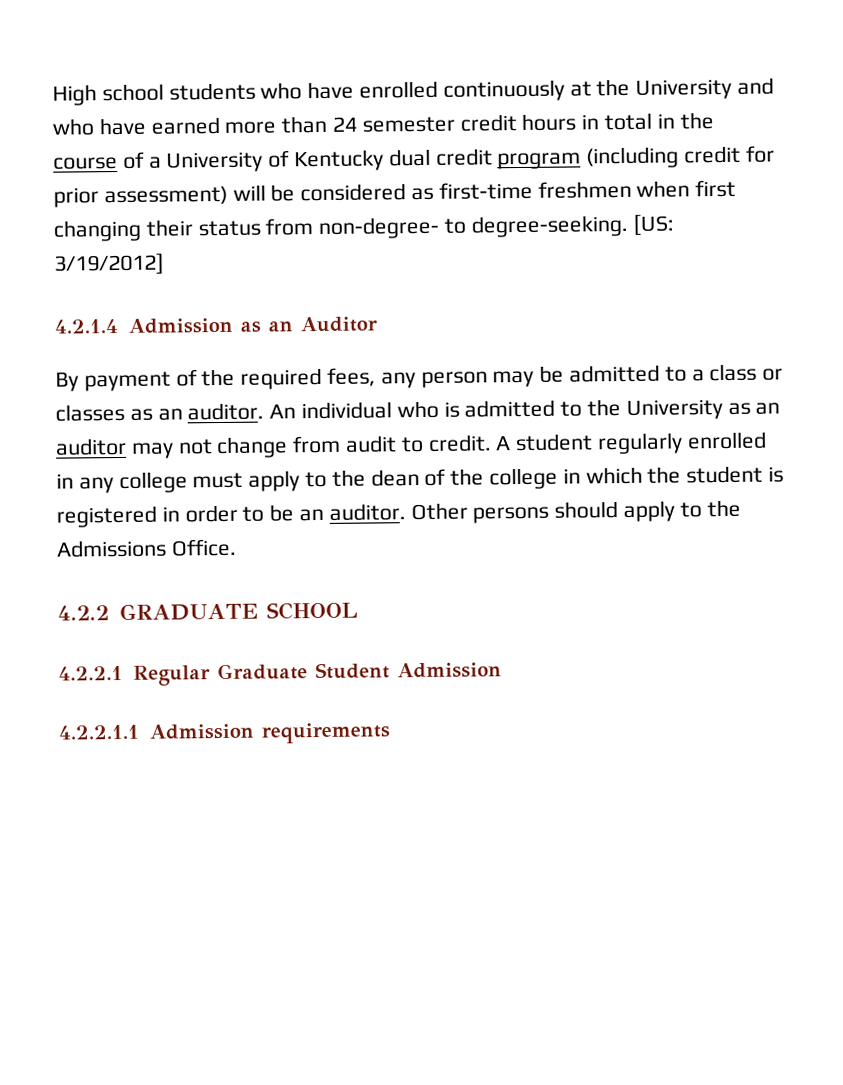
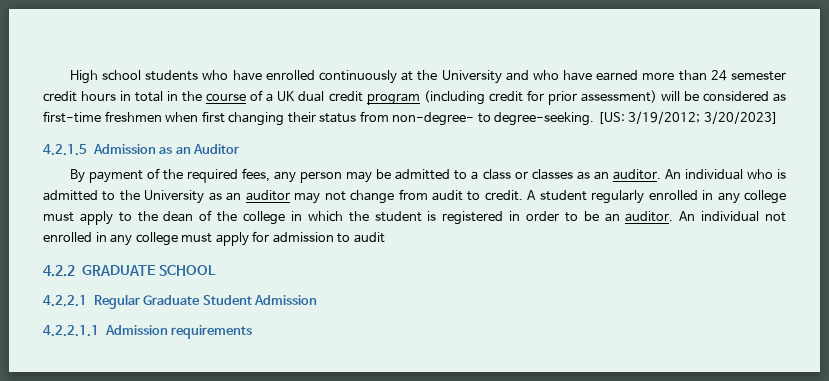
- High school students who have enrolled continuously at the University and who have earned more than 24 semester credit hours in total in the course of a University of Kentucky dual credit program (including credit for prior assessment) will be considered as first-time freshmen when first changing their status from non-degree- to degree-seeking.
+ High school students who have enrolled continuously at the University and who have earned more than 24 semester credit hours in total in the course of a UK dual credit program (including credit for prior assessment) will be considered as first-time freshmen when first changing their status from non-degree- to degree-seeking.
- [US: 3/19/2012]
- 4.2.1.4 Admission as an Auditor
+ [US: 3/19/2012; 3/20/2023]
+ 4.2.1.5 Admission as an Auditor
- Other persons should apply to the Admissions Office.
+ An individual not enrolled in any college must apply for admission to audit

